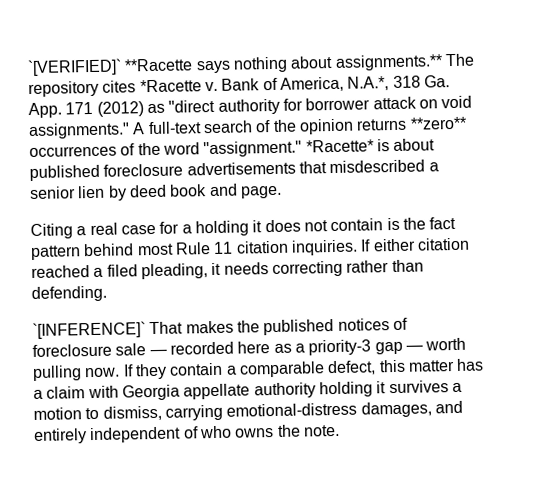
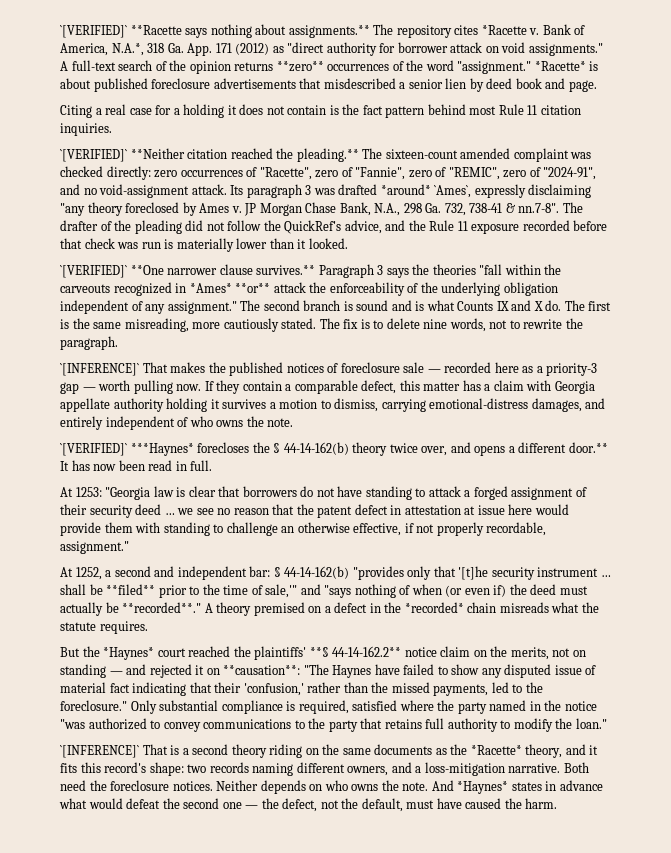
- Citing a real case for a holding it does not contain is the fact pattern behind most Rule 11 citation inquiries. If either citation reached a filed pleading, it needs correcting rather than defending.
+ Citing a real case for a holding it does not contain is the fact pattern behind most Rule 11 citation inquiries.
+ `[VERIFIED]` **Neither citation reached the pleading.** The sixteen-count amended complaint was checked directly: zero occurrences of "Racette", zero of "Fannie", zero of "REMIC", zero of "2024-91", and no void-assignment attack. Its paragraph 3 was drafted *around* `Ames`, expressly disclaiming "any theory foreclosed by Ames v. JP Morgan Chase Bank, N.A., 298 Ga. 732, 738-41 & nn.7-8". The drafter of the pleading did not follow the QuickRef's advice, and the Rule 11 exposure recorded before that check was run is materially lower than it looked.
+ `[VERIFIED]` **One narrower clause survives.** Paragraph 3 says the theories "fall within the carveouts recognized in *Ames* **or** attack the enforceability of the underlying obligation independent of any assignment." The second branch is sound and is what Counts IX and X do. The first is the same misreading, more cautiously stated. The fix is to delete nine words, not to rewrite the paragraph.
+ `[VERIFIED]` ***Haynes* forecloses the § 44-14-162(b) theory twice over, and opens a different door.** It has now been read in full.
+ At 1253: "Georgia law is clear that borrowers do not have standing to attack a forged assignment of their security deed … we see no reason that the patent defect in attestation at issue here would provide them with standing to challenge an otherwise effective, if not properly recordable, assignment."
+ At 1252, a second and independent bar: § 44-14-162(b) "provides only that '[t]he security instrument … shall be **filed** prior to the time of sale,'" and "says nothing of when (or even if) the deed must actually be **recorded**." A theory premised on a defect in the *recorded* chain misreads what the statute requires.
+ But the *Haynes* court reached the plaintiffs' **§ 44-14-162.2** notice claim on the merits, not on standing — and rejected it on **causation**: "The Haynes have failed to show any disputed issue of material fact indicating that their 'confusion,' rather than the missed payments, led to the foreclosure." Only substantial compliance is required, satisfied where the party named in the notice "was authorized to convey communications to the party that retains full authority to modify the loan."
+ `[INFERENCE]` That is a second theory riding on the same documents as the *Racette* theory, and it fits this record's shape: two records naming different owners, and a loss-mitigation narrative. Both need the foreclosure notices. Neither depends on who owns the note. And *Haynes* states in advance what would defeat the second one — the defect, not the default, must have caused the harm.

